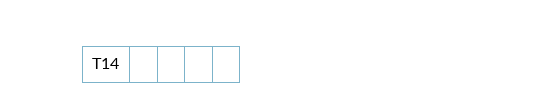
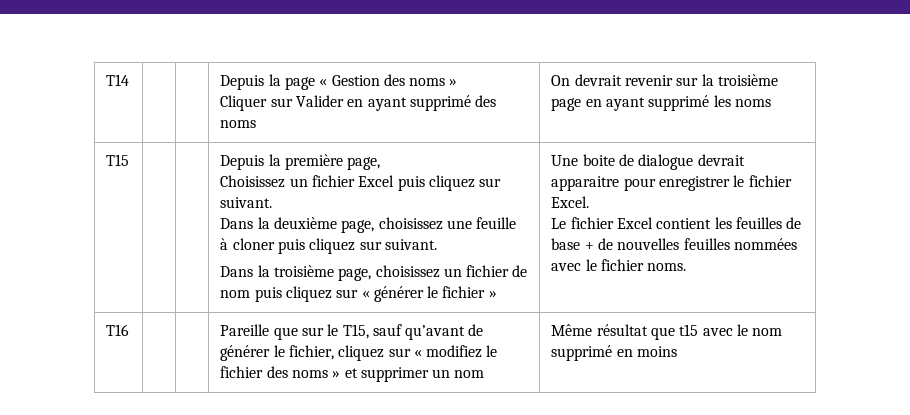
- T14 | | | |
+ T14 | | | Depuis la page « Gestion des noms »
+ Cliquer sur Valider en ayant supprimé des noms | On devrait revenir sur la troisième page en ayant supprimé les noms
+ T15 | | | Depuis la première page,
+ Choisissez un fichier Excel puis cliquez sur suivant.
+ Dans la deuxième page, choisissez une feuille à cloner puis cliquez sur suivant.
+ Dans la troisième page, choisissez un fichier de nom puis cliquez sur « générer le fichier » | Une boite de dialogue devrait apparaitre pour enregistrer le fichier Excel.
+ Le fichier Excel contient les feuilles de base + de nouvelles feuilles nommées avec le fichier noms.
+ T16 | | | Pareille que sur le T15, sauf qu’avant de générer le fichier, cliquez sur « modifiez le fichier des noms » et supprimer un nom | Même résultat que t15 avec le nom supprimé en moins

